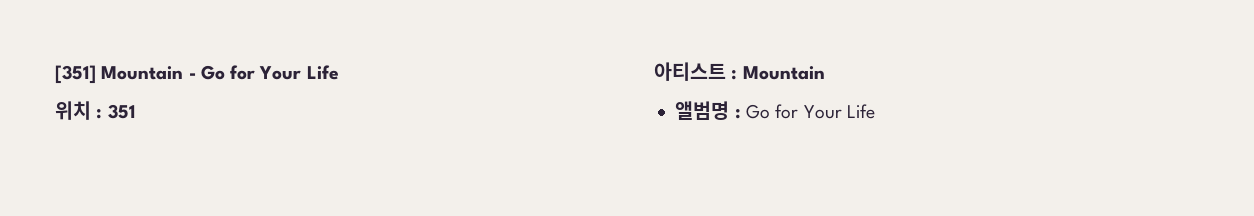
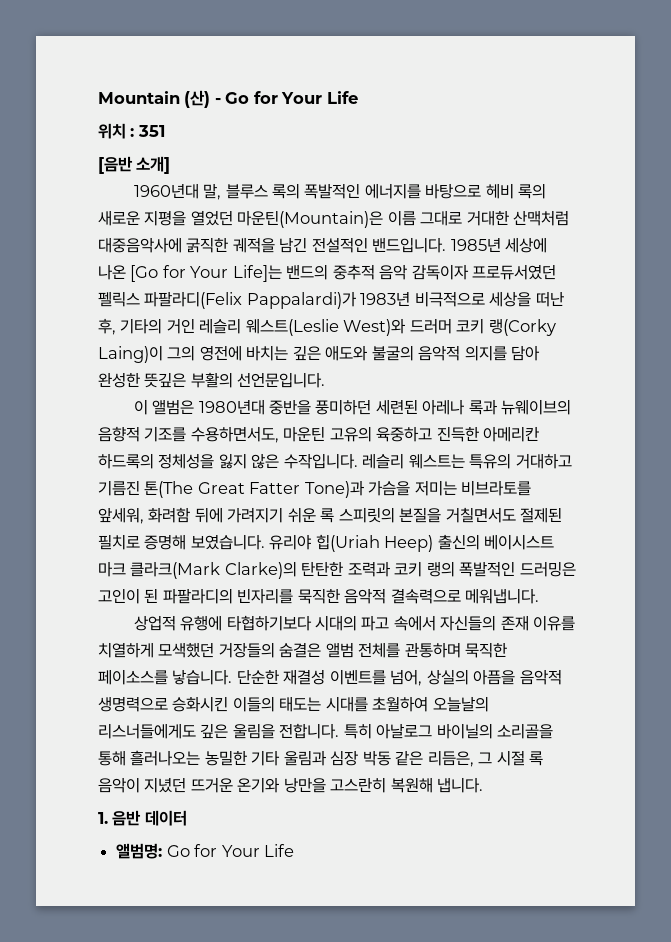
- [351] Mountain - Go for Your Life
+ Mountain (산) - Go for Your Life
- 아티스트 : Mountain
- 앨범명 : Go for Your Life
+ [음반 소개]
+ 1960년대 말, 블루스 록의 폭발적인 에너지를 바탕으로 헤비 록의 새로운 지평을 열었던 마운틴(Mountain)은 이름 그대로 거대한 산맥처럼 대중음악사에 굵직한 궤적을 남긴 전설적인 밴드입니다. 1985년 세상에 나온 [Go for Your Life]는 밴드의 중추적 음악 감독이자 프로듀서였던 펠릭스 파팔라디(Felix Pappalardi)가 1983년 비극적으로 세상을 떠난 후, 기타의 거인 레슬리 웨스트(Leslie West)와 드러머 코키 랭(Corky Laing)이 그의 영전에 바치는 깊은 애도와 불굴의 음악적 의지를 담아 완성한 뜻깊은 부활의 선언문입니다.
+ 이 앨범은 1980년대 중반을 풍미하던 세련된 아레나 록과 뉴웨이브의 음향적 기조를 수용하면서도, 마운틴 고유의 육중하고 진득한 아메리칸 하드록의 정체성을 잃지 않은 수작입니다. 레슬리 웨스트는 특유의 거대하고 기름진 톤(The Great Fatter Tone)과 가슴을 저미는 비브라토를 앞세워, 화려함 뒤에 가려지기 쉬운 록 스피릿의 본질을 거칠면서도 절제된 필치로 증명해 보였습니다. 유리야 힙(Uriah Heep) 출신의 베이시스트 마크 클라크(Mark Clarke)의 탄탄한 조력과 코키 랭의 폭발적인 드러밍은 고인이 된 파팔라디의 빈자리를 묵직한 음악적 결속력으로 메워냅니다.
+ 상업적 유행에 타협하기보다 시대의 파고 속에서 자신들의 존재 이유를 치열하게 모색했던 거장들의 숨결은 앨범 전체를 관통하며 묵직한 페이소스를 낳습니다. 단순한 재결성 이벤트를 넘어, 상실의 아픔을 음악적 생명력으로 승화시킨 이들의 태도는 시대를 초월하여 오늘날의 리스너들에게도 깊은 울림을 전합니다. 특히 아날로그 바이닐의 소리골을 통해 흘러나오는 농밀한 기타 울림과 심장 박동 같은 리듬은, 그 시절 록 음악이 지녔던 뜨거운 온기와 낭만을 고스란히 복원해 냅니다.
+ 1. 음반 데이터
+ 앨범명: Go for Your Life

